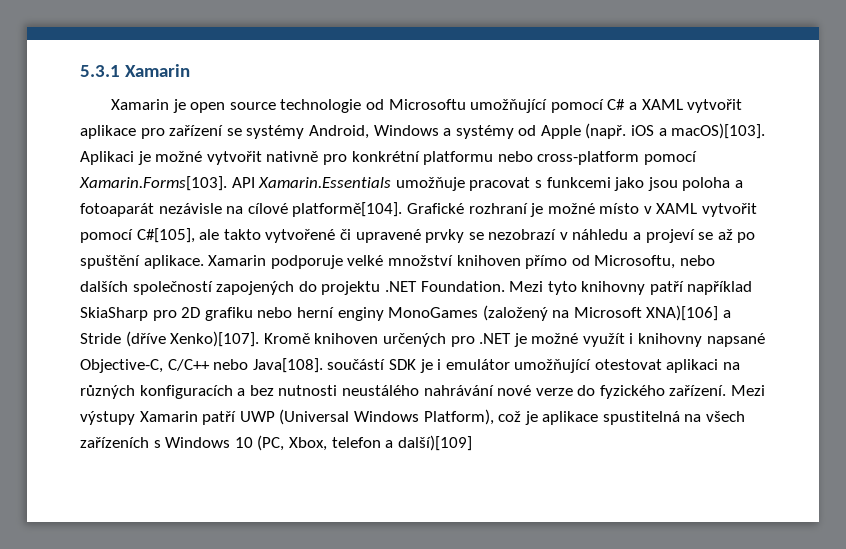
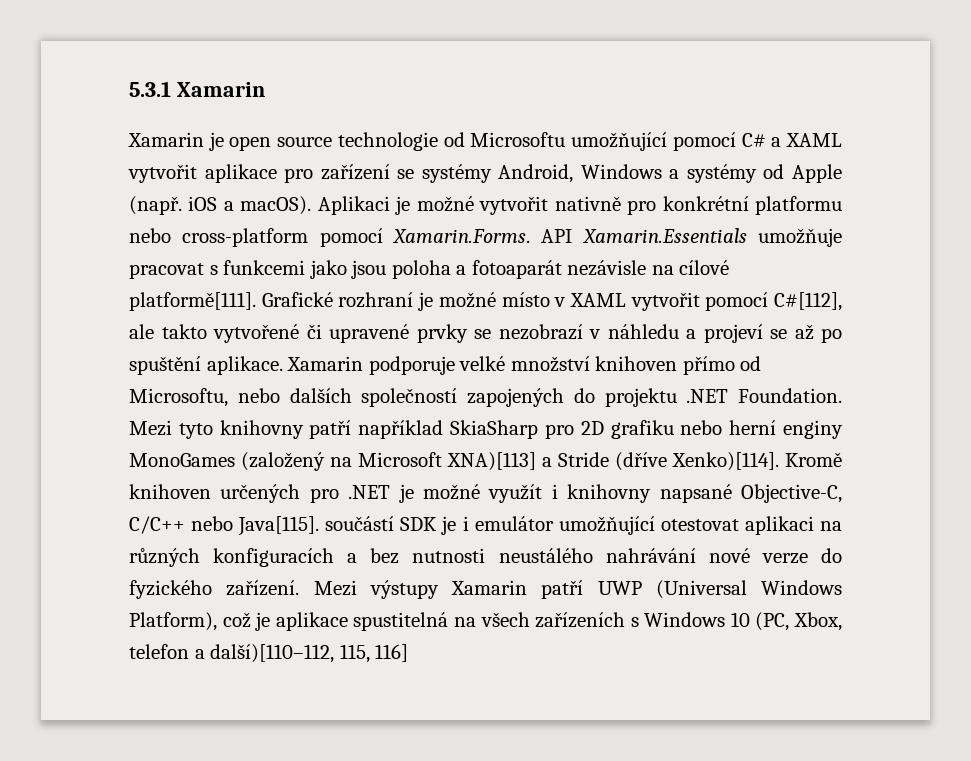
- Xamarin je open source technologie od Microsoftu umožňující pomocí C# a XAML vytvořit aplikace pro zařízení se systémy Android, Windows a systémy od Apple (např. iOS a macOS)[103].
+ Xamarin je open source technologie od Microsoftu umožňující pomocí C# a XAML vytvořit aplikace pro zařízení se systémy Android, Windows a systémy od Apple (např. iOS a macOS).
- Aplikaci je možné vytvořit nativně pro konkrétní platformu nebo cross-platform pomocí Xamarin.Forms[103]. API Xamarin.Essentials umožňuje pracovat s funkcemi jako jsou poloha a fotoaparát nezávisle na cílové platformě[104].
+ Aplikaci je možné vytvořit nativně pro konkrétní platformu nebo cross-platform pomocí Xamarin.Forms. API Xamarin.Essentials umožňuje pracovat s funkcemi jako jsou poloha a fotoaparát nezávisle na cílové platformě[111].
- Grafické rozhraní je možné místo v XAML vytvořit pomocí C#[105], ale takto vytvořené či upravené prvky se nezobrazí v náhledu a projeví se až po spuštění aplikace.
+ Grafické rozhraní je možné místo v XAML vytvořit pomocí C#[112], ale takto vytvořené či upravené prvky se nezobrazí v náhledu a projeví se až po spuštění aplikace.
- Mezi tyto knihovny patří například SkiaSharp pro 2D grafiku nebo herní enginy MonoGames (založený na Microsoft XNA)[106] a Stride (dříve Xenko)[107].
+ Mezi tyto knihovny patří například SkiaSharp pro 2D grafiku nebo herní enginy MonoGames (založený na Microsoft XNA)[113] a Stride (dříve Xenko)[114].
- Kromě knihoven určených pro .NET je možné využít i knihovny napsané Objective-C, C/C++ nebo Java[108]. součástí SDK je i emulátor umožňující otestovat aplikaci na různých konfiguracích a bez nutnosti neustálého nahrávání nové verze do fyzického zařízení.
+ Kromě knihoven určených pro .NET je možné využít i knihovny napsané Objective-C, C/C++ nebo Java[115]. součástí SDK je i emulátor umožňující otestovat aplikaci na různých konfiguracích a bez nutnosti neustálého nahrávání nové verze do fyzického zařízení.
- Mezi výstupy Xamarin patří UWP (Universal Windows Platform), což je aplikace spustitelná na všech zařízeních s Windows 10 (PC, Xbox, telefon a další)[109]
+ Mezi výstupy Xamarin patří UWP (Universal Windows Platform), což je aplikace spustitelná na všech zařízeních s Windows 10 (PC, Xbox, telefon a další)[110–112, 115, 116]

